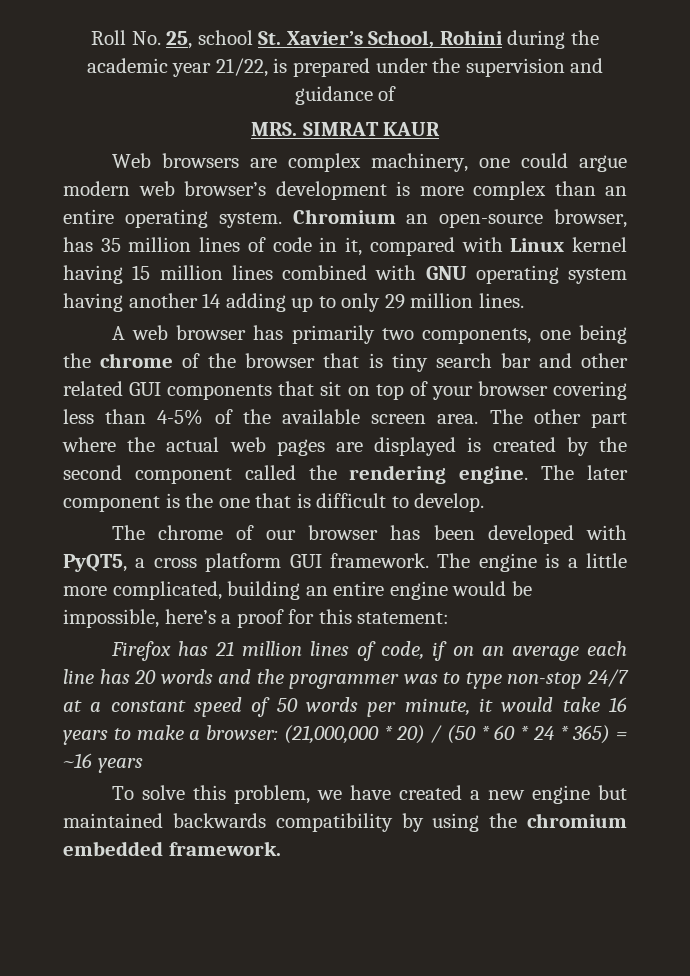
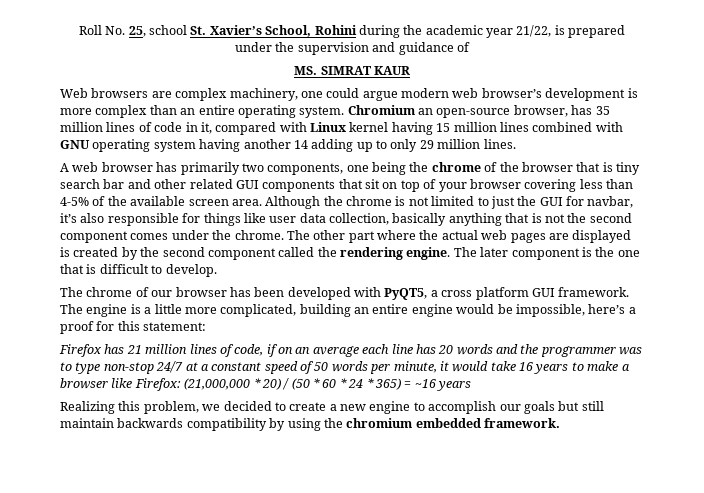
- MRS. SIMRAT KAUR
+ MS. SIMRAT KAUR
+ Although the chrome is not limited to just the GUI for navbar, it’s also responsible for things like user data collection, basically anything that is not the second component comes under the chrome.
- Firefox has 21 million lines of code, if on an average each line has 20 words and the programmer was to type non-stop 24/7 at a constant speed of 50 words per minute, it would take 16 years to make a browser: (21,000,000 * 20) / (50 * 60 * 24 * 365) = ~16 years
+ Firefox has 21 million lines of code, if on an average each line has 20 words and the programmer was to type non-stop 24/7 at a constant speed of 50 words per minute, it would take 16 years to make a browser like Firefox: (21,000,000 * 20) / (50 * 60 * 24 * 365) = ~16 years
- To solve this problem, we have created a new engine but maintained backwards compatibility by using the chromium embedded framework.
+ Realizing this problem, we decided to create a new engine to accomplish our goals but still maintain backwards compatibility by using the chromium embedded framework.

